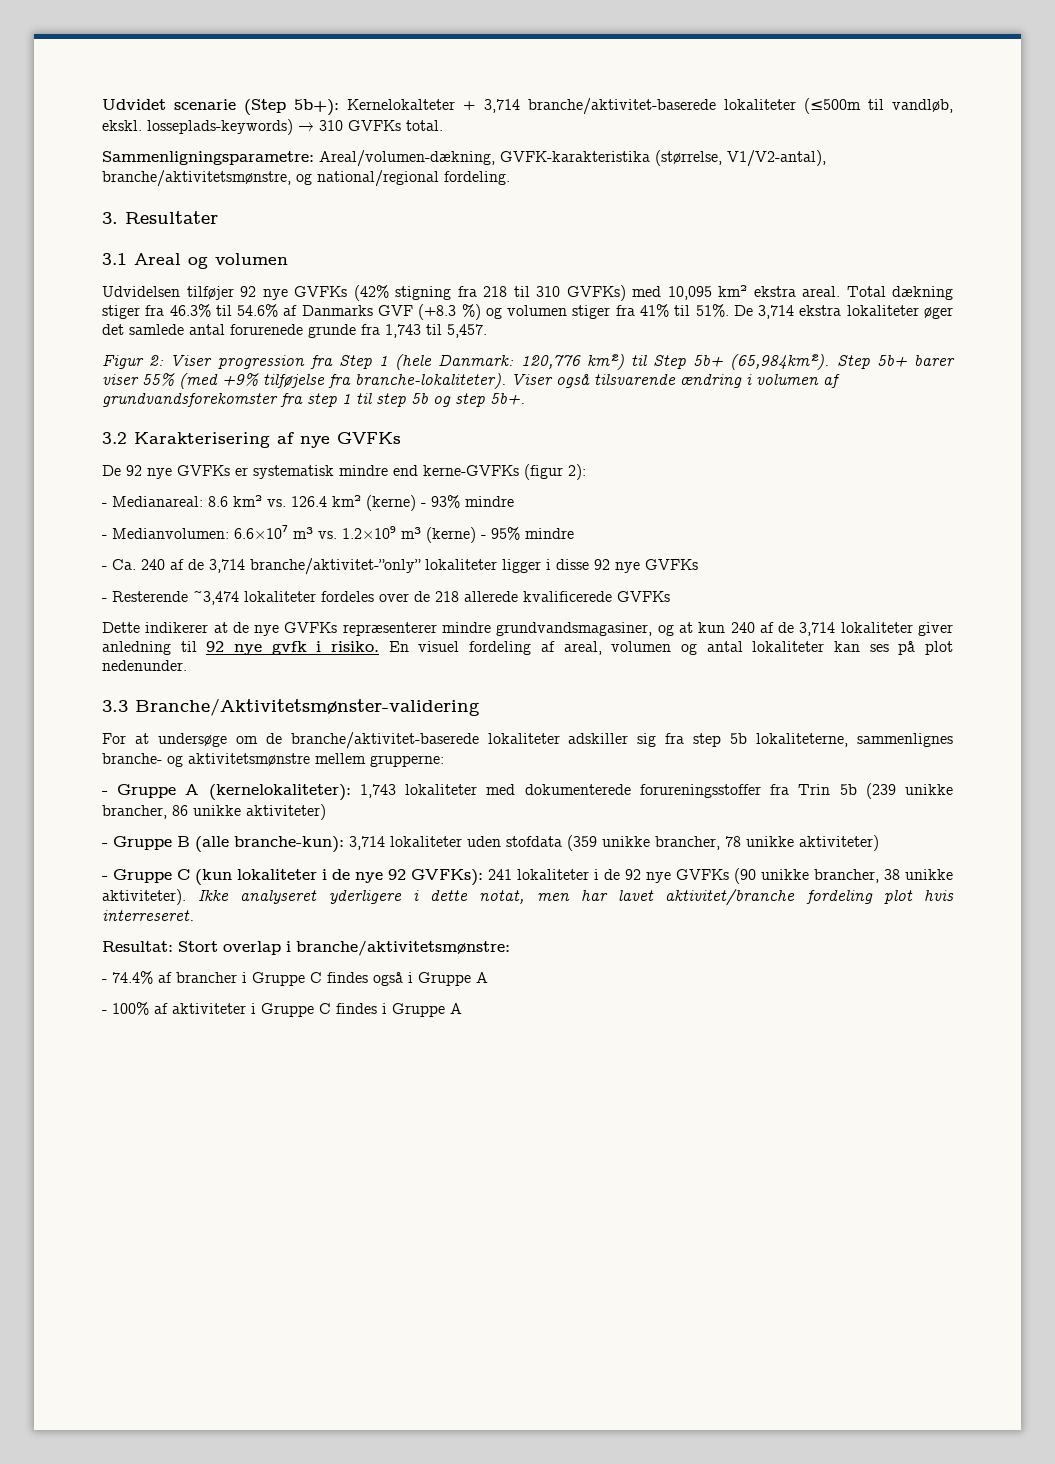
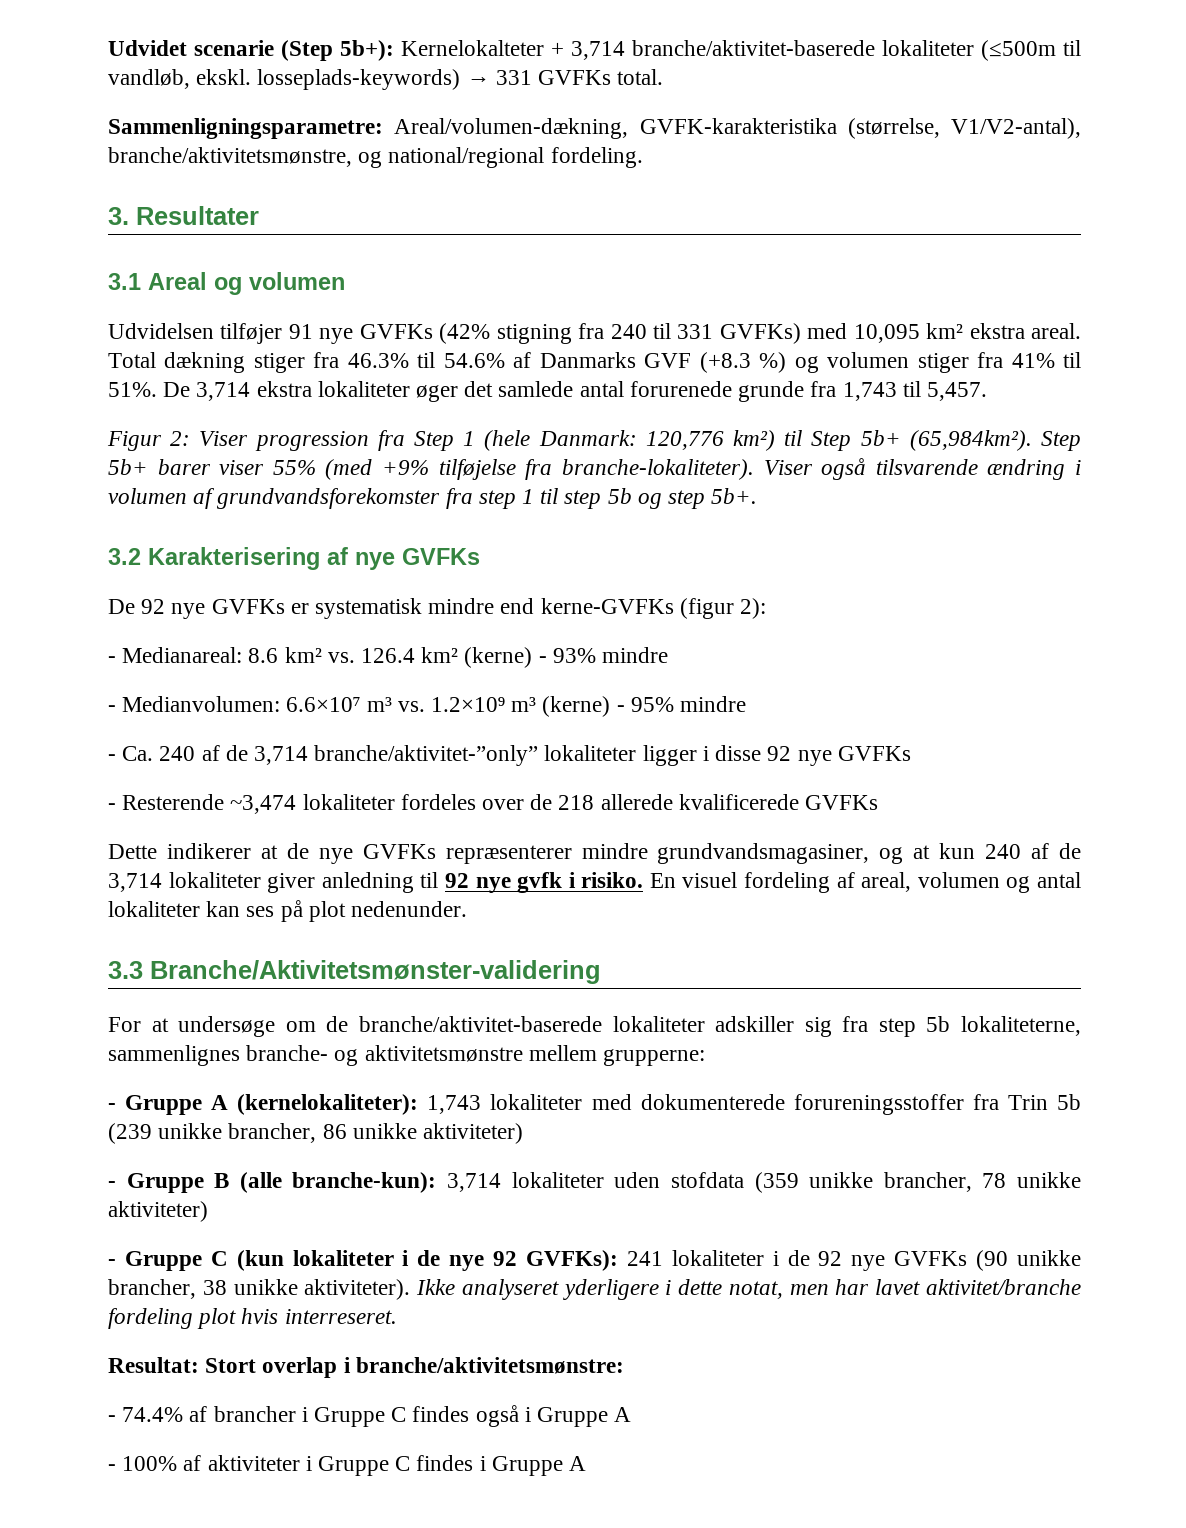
- Udvidet scenarie (Step 5b+): Kernelokalteter + 3,714 branche/aktivitet-baserede lokaliteter (≤500m til vandløb, ekskl. losseplads-keywords) → 310 GVFKs total.
+ Udvidet scenarie (Step 5b+): Kernelokalteter + 3,714 branche/aktivitet-baserede lokaliteter (≤500m til vandløb, ekskl. losseplads-keywords) → 331 GVFKs total.
- Udvidelsen tilføjer 92 nye GVFKs (42% stigning fra 218 til 310 GVFKs) med 10,095 km² ekstra areal.
+ Udvidelsen tilføjer 91 nye GVFKs (42% stigning fra 240 til 331 GVFKs) med 10,095 km² ekstra areal.

